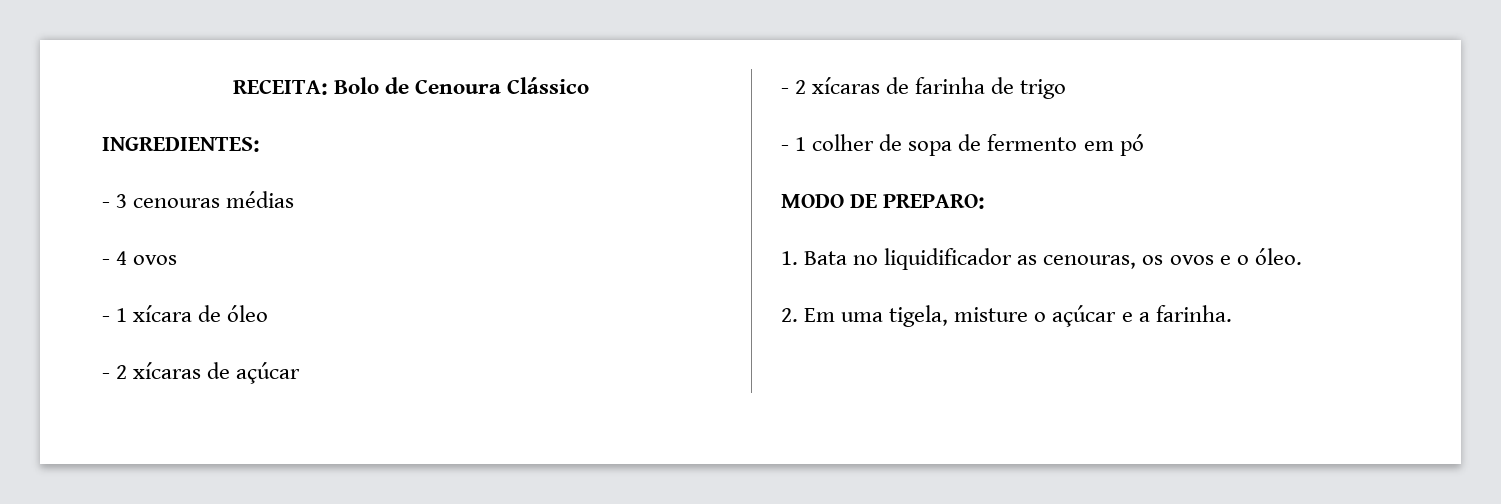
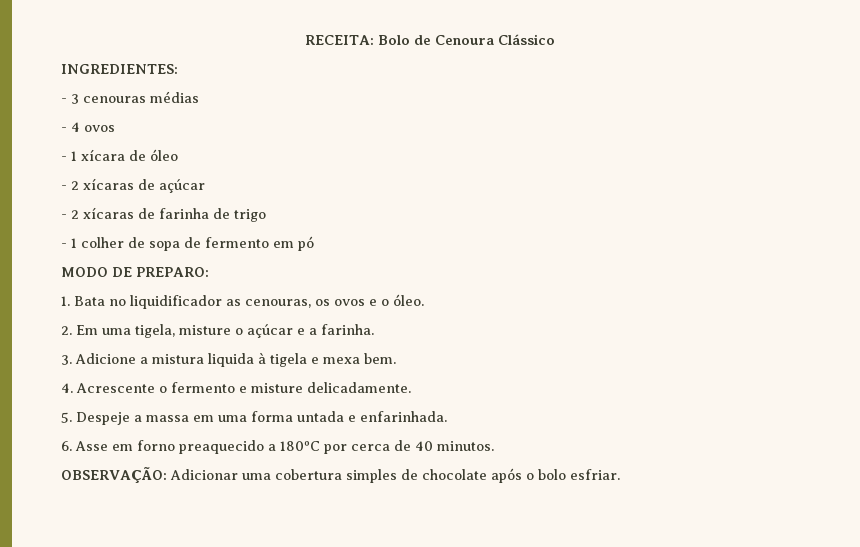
+ 3. Adicione a mistura liquida à tigela e mexa bem.
+ 4. Acrescente o fermento e misture delicadamente.
+ 5. Despeje a massa em uma forma untada e enfarinhada.
+ 6. Asse em forno preaquecido a 180ºC por cerca de 40 minutos.
+ OBSERVAÇÃO: Adicionar uma cobertura simples de chocolate após o bolo esfriar.

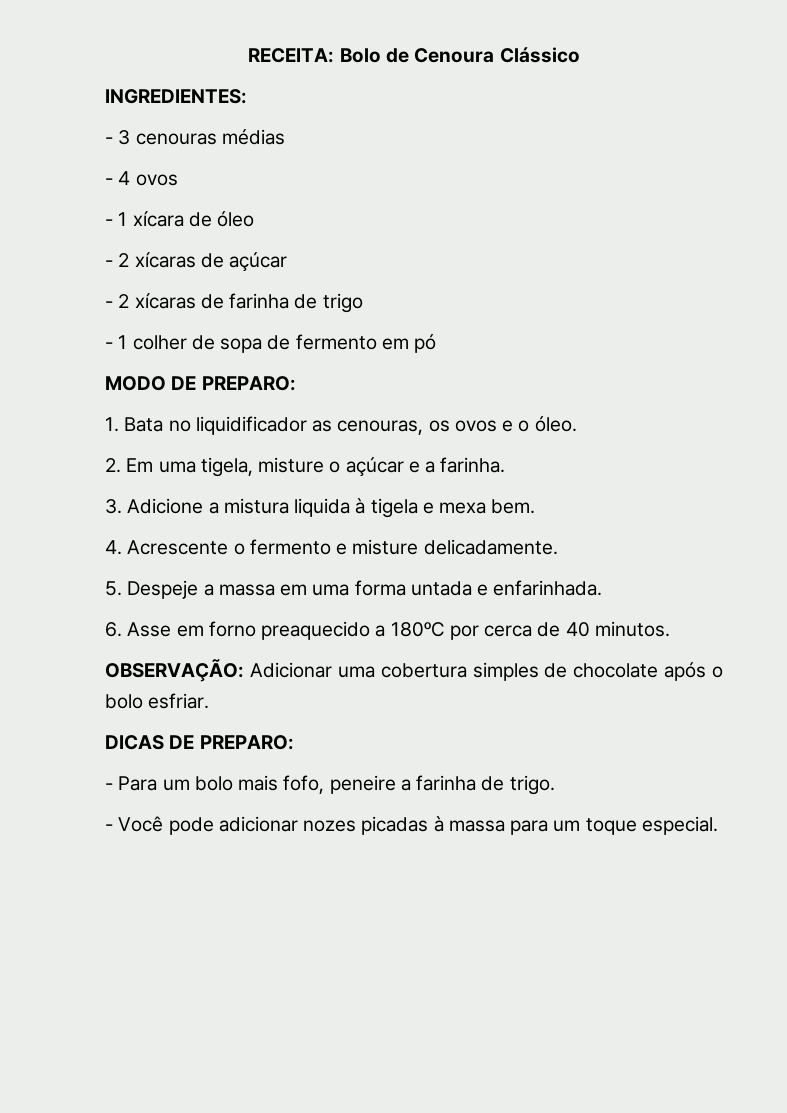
+ DICAS DE PREPARO:
+ - Para um bolo mais fofo, peneire a farinha de trigo.
+ - Você pode adicionar nozes picadas à massa para um toque especial.

